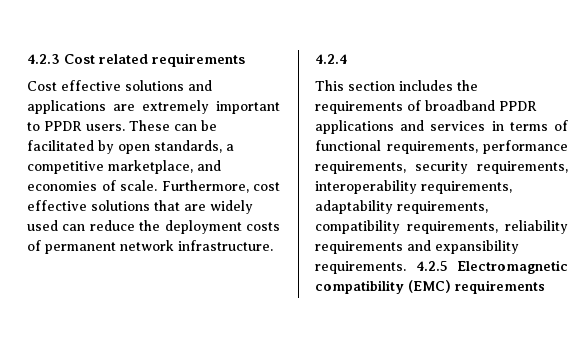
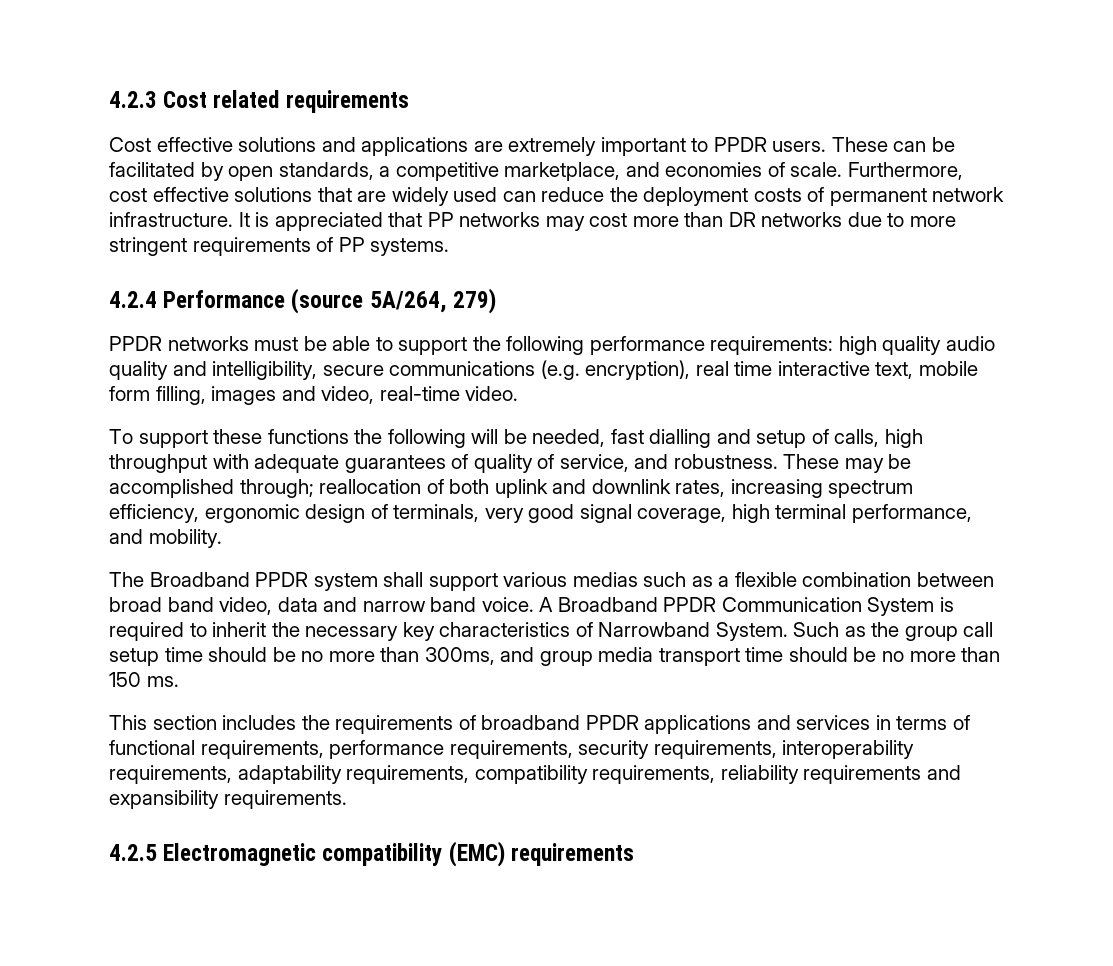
- Furthermore, cost effective solutions that are widely used can reduce the deployment costs of permanent network infrastructure.
- 4.2.4
+ Furthermore, cost effective solutions that are widely used can reduce the deployment costs of permanent network infrastructure. It is appreciated that PP networks may cost more than DR networks due to more stringent requirements of PP systems.
+ 4.2.4 Performance (source 5A/264, 279)
+ PPDR networks must be able to support the following performance requirements: high quality audio quality and intelligibility, secure communications (e.g. encryption), real time interactive text, mobile form filling, images and video, real-time video.
+ To support these functions the following will be needed, fast dialling and setup of calls, high throughput with adequate guarantees of quality of service, and robustness. These may be accomplished through; reallocation of both uplink and downlink rates, increasing spectrum efficiency, ergonomic design of terminals, very good signal coverage, high terminal performance, and mobility.
+ The Broadband PPDR system shall support various medias such as a flexible combination between broad band video, data and narrow band voice. A Broadband PPDR Communication System is required to inherit the necessary key characteristics of Narrowband System. Such as the group call setup time should be no more than 300ms, and group media transport time should be no more than 150 ms.
- This section includes the requirements of broadband PPDR applications and services in terms of functional requirements, performance requirements, security requirements, interoperability requirements, adaptability requirements, compatibility requirements, reliability requirements and expansibility requirements. 4.2.5 Electromagnetic compatibility (EMC) requirements
+ This section includes the requirements of broadband PPDR applications and services in terms of functional requirements, performance requirements, security requirements, interoperability requirements, adaptability requirements, compatibility requirements, reliability requirements and expansibility requirements.
+ 4.2.5 Electromagnetic compatibility (EMC) requirements

